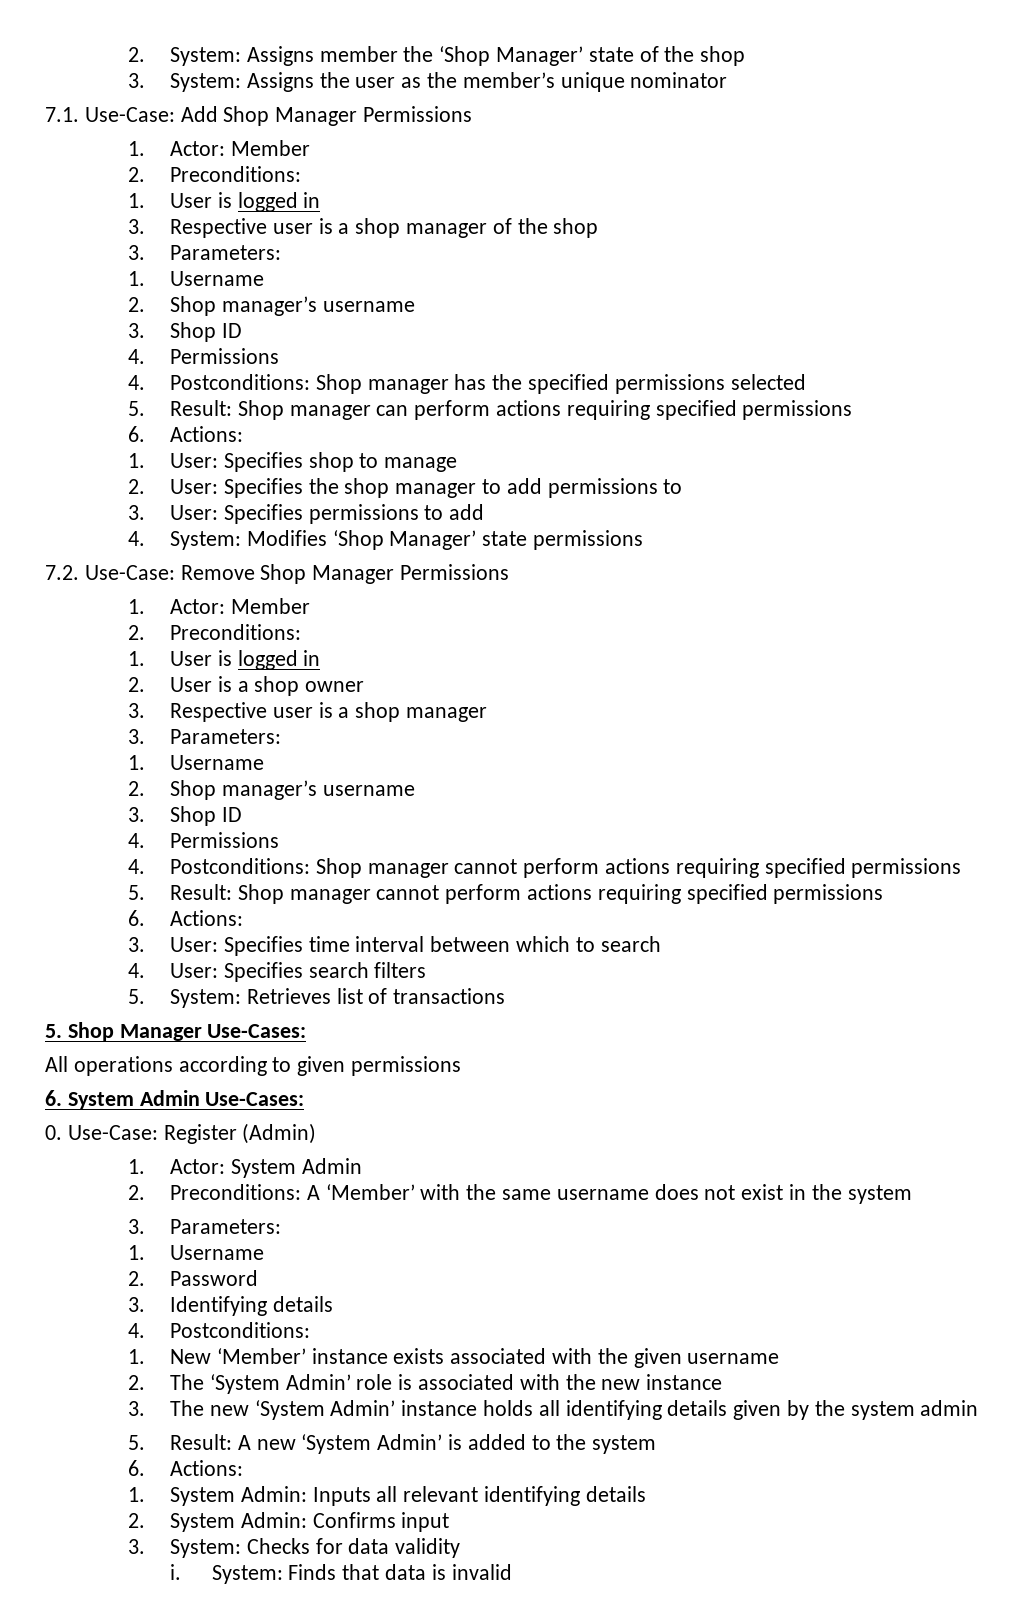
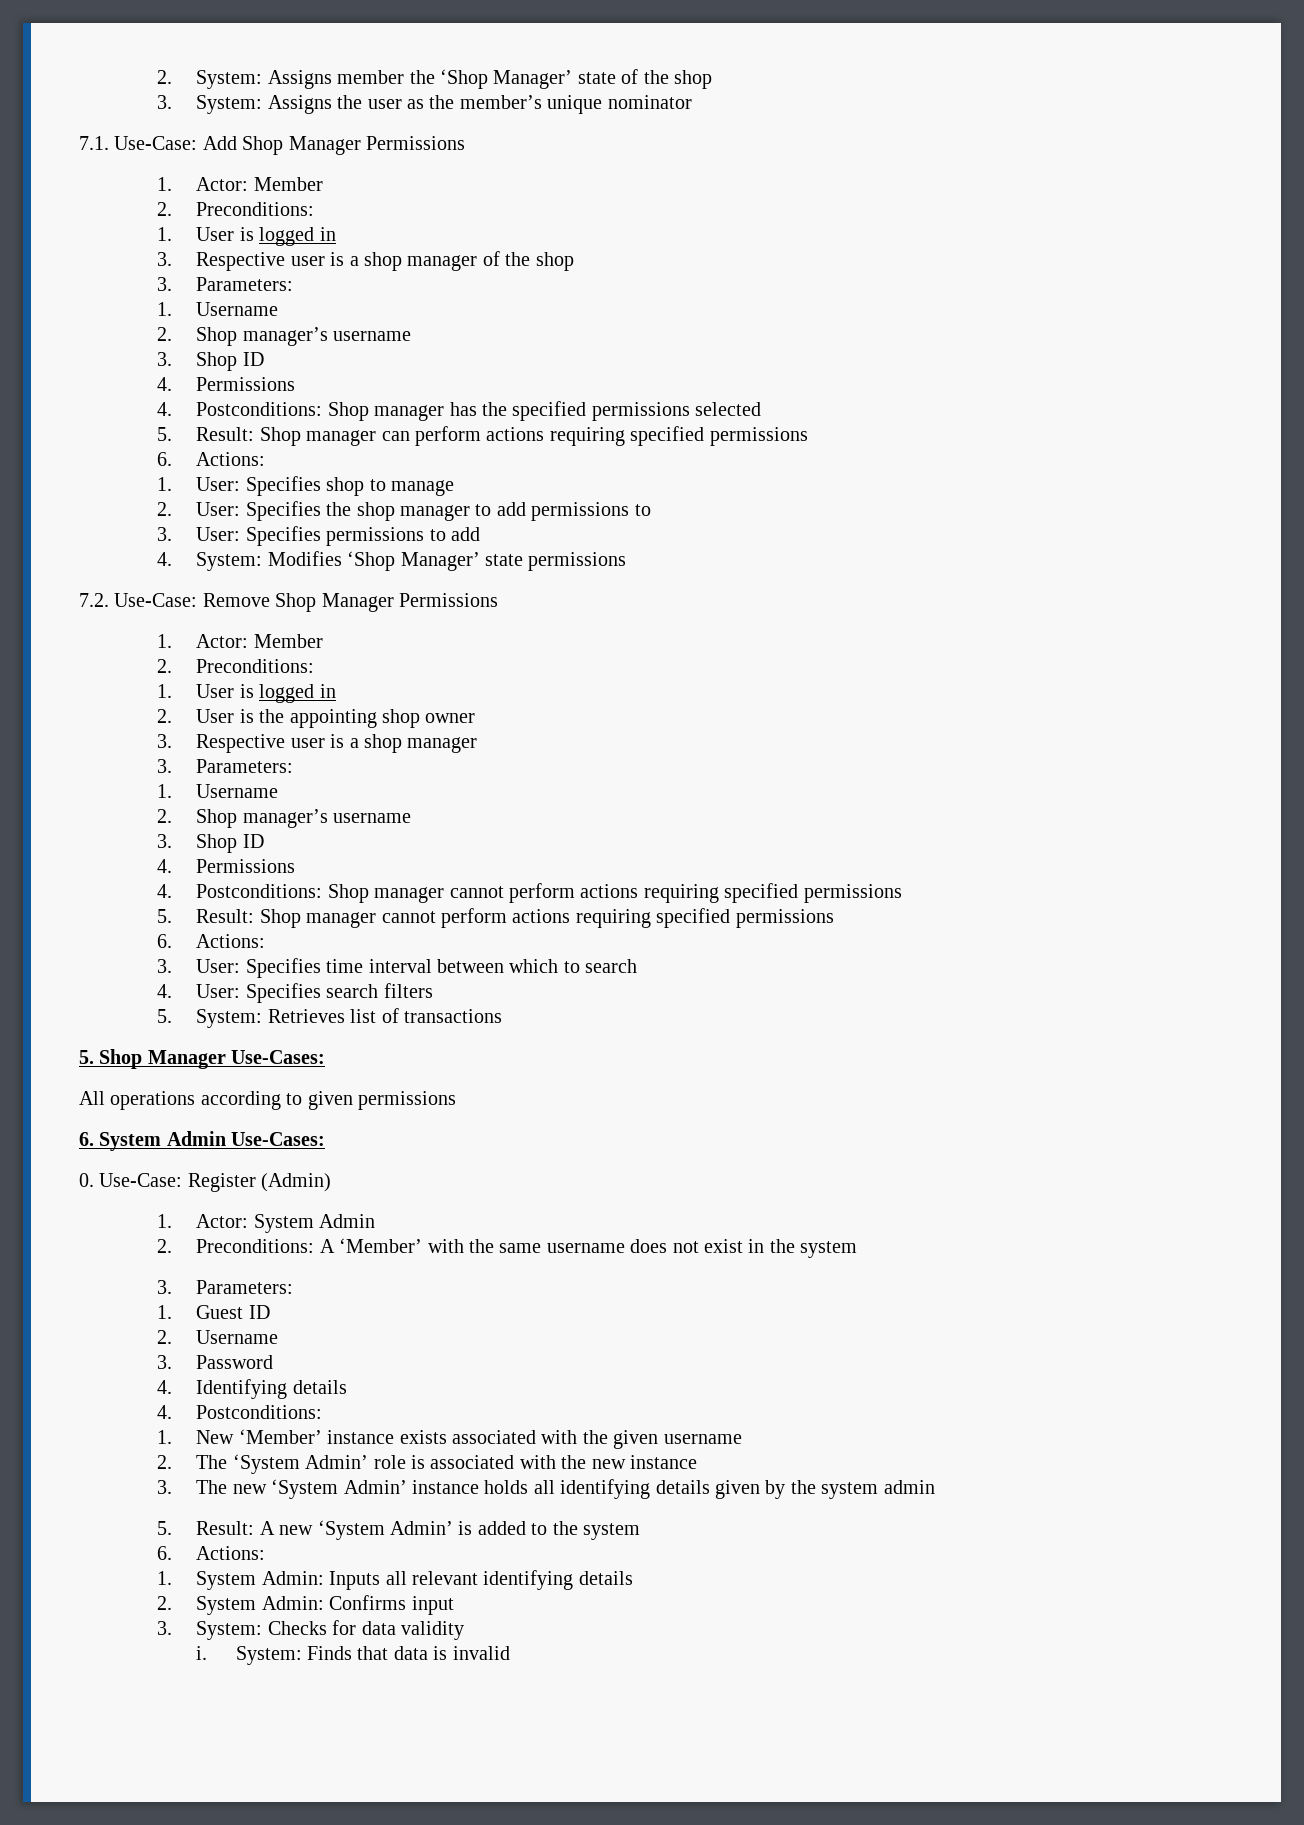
- 2. User is a shop owner
+ 2. User is the appointing shop owner
  2. Preconditions: A ‘Member’ with the same username does not exist in the system
  3. Parameters:
- 1. Username
- 2. Password
+ 1. Guest ID
+ 2. Username
+ 3. Password
- 3. Identifying details
+ 4. Identifying details

